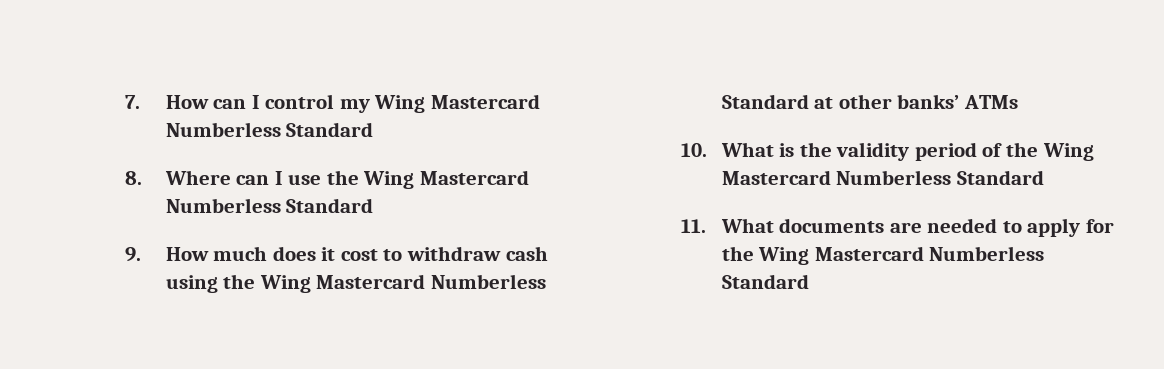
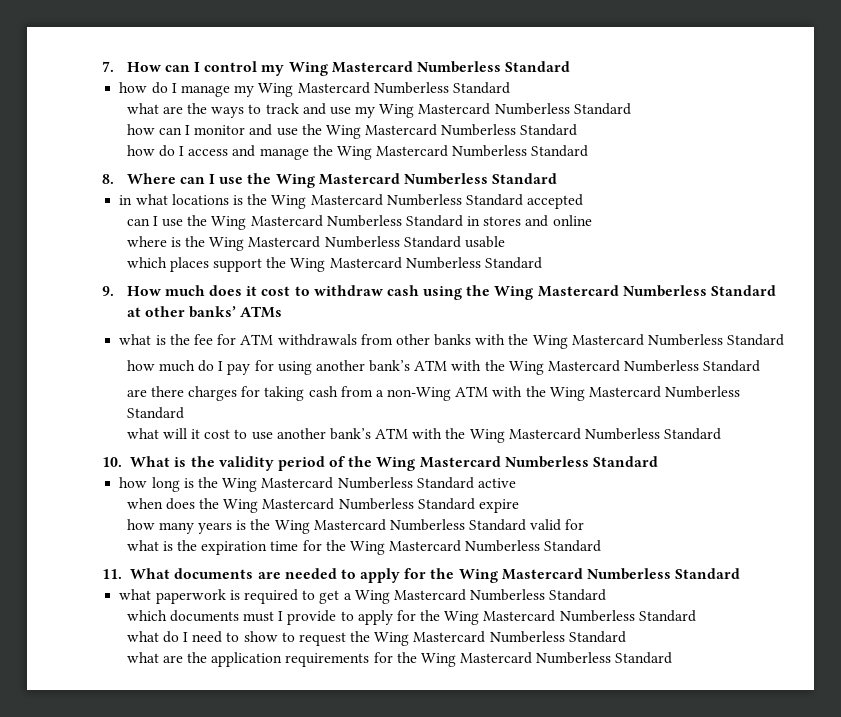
+ how do I manage my Wing Mastercard Numberless Standard
+ what are the ways to track and use my Wing Mastercard Numberless Standard
+ how can I monitor and use the Wing Mastercard Numberless Standard
+ how do I access and manage the Wing Mastercard Numberless Standard
+ in what locations is the Wing Mastercard Numberless Standard accepted
+ can I use the Wing Mastercard Numberless Standard in stores and online
+ where is the Wing Mastercard Numberless Standard usable
+ which places support the Wing Mastercard Numberless Standard
+ what is the fee for ATM withdrawals from other banks with the Wing Mastercard Numberless Standard
+ how much do I pay for using another bank’s ATM with the Wing Mastercard Numberless Standard
+ are there charges for taking cash from a non-Wing ATM with the Wing Mastercard Numberless Standard
+ what will it cost to use another bank’s ATM with the Wing Mastercard Numberless Standard
+ how long is the Wing Mastercard Numberless Standard active
+ when does the Wing Mastercard Numberless Standard expire
+ how many years is the Wing Mastercard Numberless Standard valid for
+ what is the expiration time for the Wing Mastercard Numberless Standard
+ what paperwork is required to get a Wing Mastercard Numberless Standard
+ which documents must I provide to apply for the Wing Mastercard Numberless Standard
+ what do I need to show to request the Wing Mastercard Numberless Standard
+ what are the application requirements for the Wing Mastercard Numberless Standard

